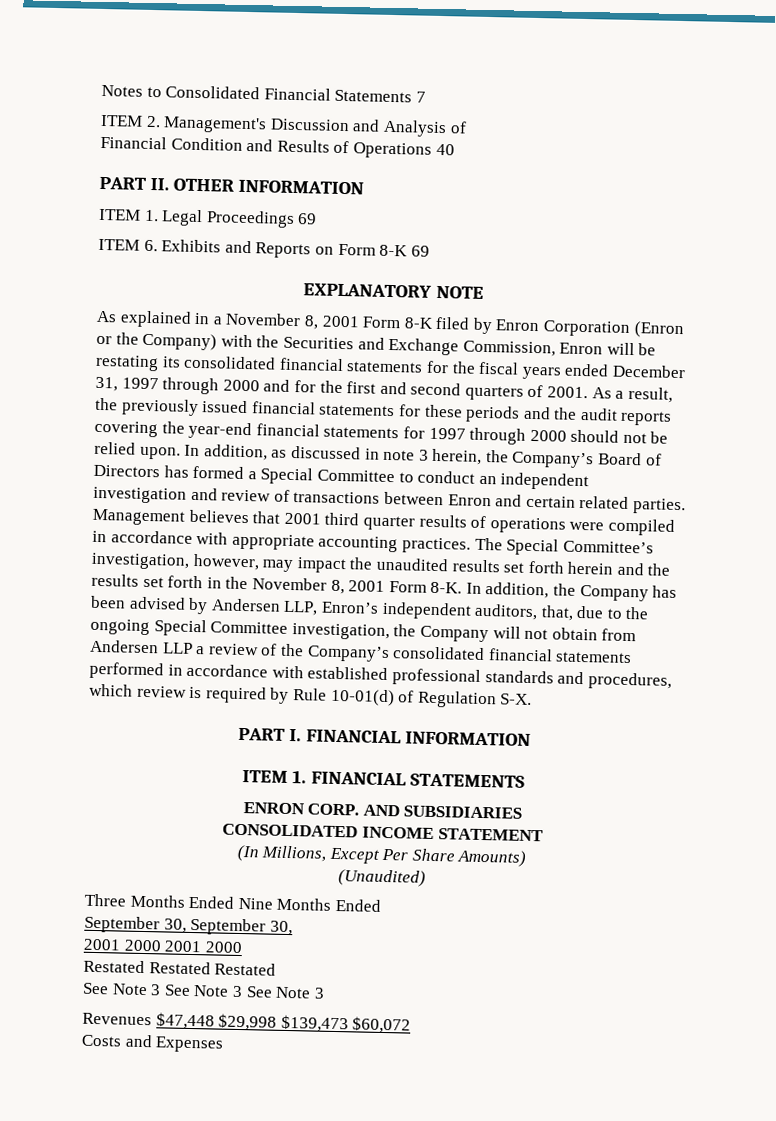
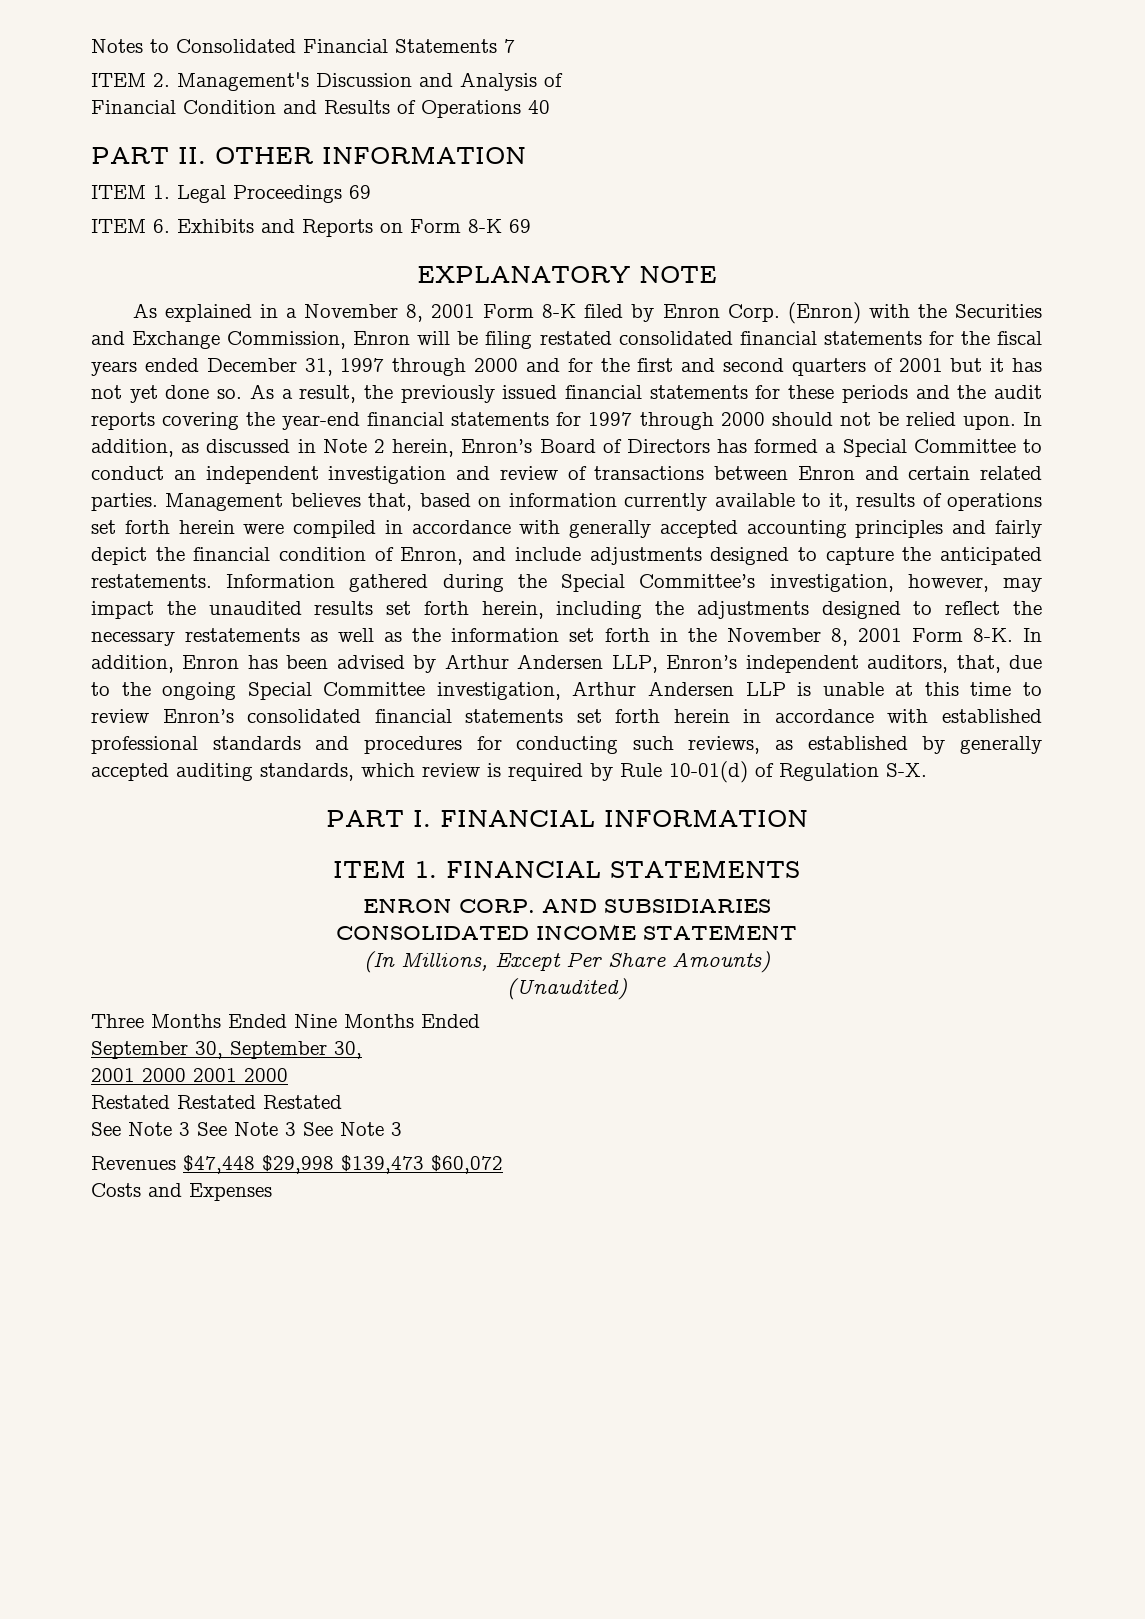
- As explained in a November 8, 2001 Form 8-K filed by Enron Corporation (Enron or the Company) with the Securities and Exchange Commission, Enron will be restating its consolidated financial statements for the fiscal years ended December 31, 1997 through 2000 and for the first and second quarters of 2001.
+ As explained in a November 8, 2001 Form 8-K filed by Enron Corp. (Enron) with the Securities and Exchange Commission, Enron will be filing restated consolidated financial statements for the fiscal years ended December 31, 1997 through 2000 and for the first and second quarters of 2001 but it has not yet done so.
- In addition, as discussed in note 3 herein, the Company’s Board of Directors has formed a Special Committee to conduct an independent investigation and review of transactions between Enron and certain related parties.
+ In addition, as discussed in Note 2 herein, Enron’s Board of Directors has formed a Special Committee to conduct an independent investigation and review of transactions between Enron and certain related parties.
- Management believes that 2001 third quarter results of operations were compiled in accordance with appropriate accounting practices. The Special Committee’s investigation, however, may impact the unaudited results set forth herein and the results set forth in the November 8, 2001 Form 8-K.
+ Management believes that, based on information currently available to it, results of operations set forth herein were compiled in accordance with generally accepted accounting principles and fairly depict the financial condition of Enron, and include adjustments designed to capture the anticipated restatements. Information gathered during the Special Committee’s investigation, however, may impact the unaudited results set forth herein, including the adjustments designed to reflect the necessary restatements as well as the information set forth in the November 8, 2001 Form 8-K.
- In addition, the Company has been advised by Andersen LLP, Enron’s independent auditors, that, due to the ongoing Special Committee investigation, the Company will not obtain from Andersen LLP a review of the Company’s consolidated financial statements performed in accordance with established professional standards and procedures, which review is required by Rule 10-01(d) of Regulation S-X.
+ In addition, Enron has been advised by Arthur Andersen LLP, Enron’s independent auditors, that, due to the ongoing Special Committee investigation, Arthur Andersen LLP is unable at this time to review Enron’s consolidated financial statements set forth herein in accordance with established professional standards and procedures for conducting such reviews, as established by generally accepted auditing standards, which review is required by Rule 10-01(d) of Regulation S-X.

